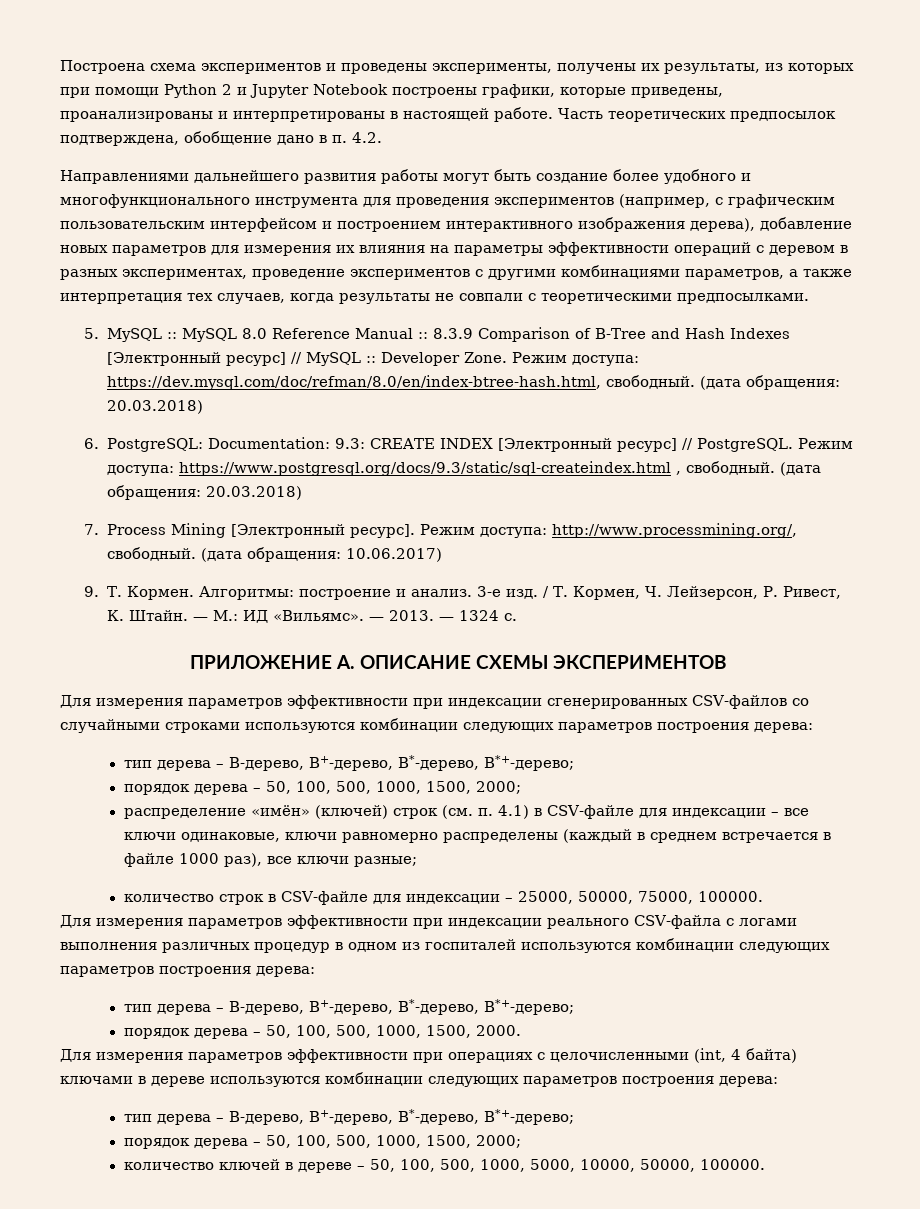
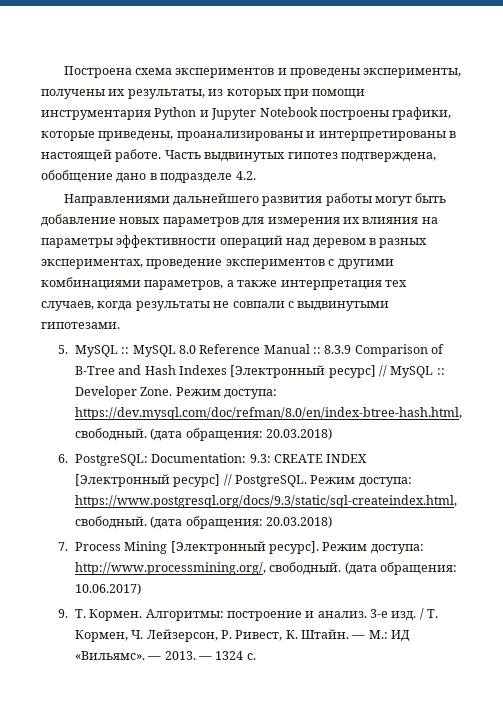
- Построена схема экспериментов и проведены эксперименты, получены их результаты, из которых при помощи Python 2 и Jupyter Notebook построены графики, которые приведены, проанализированы и интерпретированы в настоящей работе.
+ Построена схема экспериментов и проведены эксперименты, получены их результаты, из которых при помощи инструментария Python и Jupyter Notebook построены графики, которые приведены, проанализированы и интерпретированы в настоящей работе.
- Часть теоретических предпосылок подтверждена, обобщение дано в п. 4.2.
+ Часть выдвинутых гипотез подтверждена, обобщение дано в подразделе 4.2.
- Направлениями дальнейшего развития работы могут быть создание более удобного и многофункционального инструмента для проведения экспериментов (например, с графическим пользовательским интерфейсом и построением интерактивного изображения дерева), добавление новых параметров для измерения их влияния на параметры эффективности операций с деревом в разных экспериментах, проведение экспериментов с другими комбинациями параметров, а также интерпретация тех случаев, когда результаты не совпали с теоретическими предпосылками.
+ Направлениями дальнейшего развития работы могут быть добавление новых параметров для измерения их влияния на параметры эффективности операций над деревом в разных экспериментах, проведение экспериментов с другими комбинациями параметров, а также интерпретация тех случаев, когда результаты не совпали с выдвинутыми гипотезами.
- Режим доступа: https://www.postgresql.org/docs/9.3/static/sql-createindex.html , свободный.
+ Режим доступа: https://www.postgresql.org/docs/9.3/static/sql-createindex.html, свободный.
- ПРИЛОЖЕНИЕ A. ОПИСАНИЕ СХЕМЫ ЭКСПЕРИМЕНТОВ
- Для измерения параметров эффективности при индексации сгенерированных CSV-файлов со случайными строками используются комбинации следующих параметров построения дерева:
- тип дерева – B-дерево, B+-дерево, B*-дерево, B*+-дерево;
- порядок дерева – 50, 100, 500, 1000, 1500, 2000;
- распределение «имён» (ключей) строк (см. п. 4.1) в CSV-файле для индексации – все ключи одинаковые, ключи равномерно распределены (каждый в среднем встречается в файле 1000 раз), все ключи разные;
- количество строк в CSV-файле для индексации – 25000, 50000, 75000, 100000.
- Для измерения параметров эффективности при индексации реального CSV-файла с логами выполнения различных процедур в одном из госпиталей используются комбинации следующих параметров построения дерева:
- тип дерева – B-дерево, B+-дерево, B*-дерево, B*+-дерево;
- порядок дерева – 50, 100, 500, 1000, 1500, 2000.
- Для измерения параметров эффективности при операциях с целочисленными (int, 4 байта) ключами в дереве используются комбинации следующих параметров построения дерева:
- тип дерева – B-дерево, B+-дерево, B*-дерево, B*+-дерево;
- порядок дерева – 50, 100, 500, 1000, 1500, 2000;
- количество ключей в дереве – 50, 100, 500, 1000, 5000, 10000, 50000, 100000.

